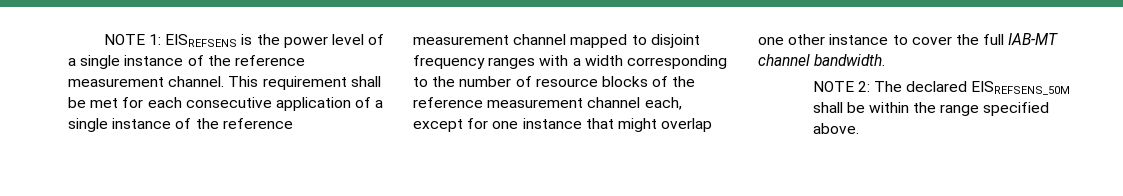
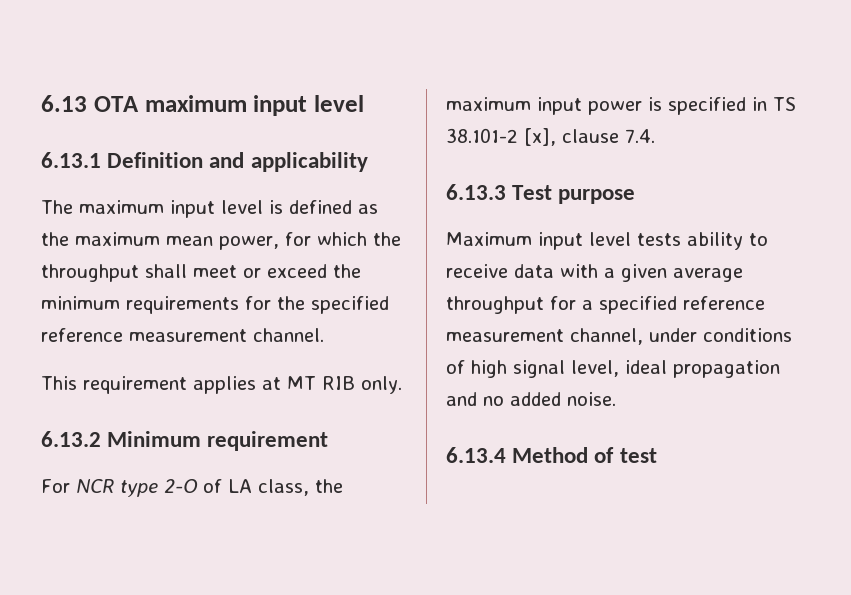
- NOTE 1: EISREFSENS is the power level of a single instance of the reference measurement channel. This requirement shall be met for each consecutive application of a single instance of the reference measurement channel mapped to disjoint frequency ranges with a width corresponding to the number of resource blocks of the reference measurement channel each, except for one instance that might overlap one other instance to cover the full IAB-MT channel bandwidth.
- NOTE 2: The declared EISREFSENS_50M shall be within the range specified above.
+ 6.13 OTA maximum input level
+ 6.13.1 Definition and applicability
+ The maximum input level is defined as the maximum mean power, for which the throughput shall meet or exceed the minimum requirements for the specified reference measurement channel.
+ This requirement applies at MT RIB only.
+ 6.13.2 Minimum requirement
+ For NCR type 2-O of LA class, the maximum input power is specified in TS 38.101-2 [x], clause 7.4.
+ 6.13.3 Test purpose
+ Maximum input level tests ability to receive data with a given average throughput for a specified reference measurement channel, under conditions of high signal level, ideal propagation and no added noise.
+ 6.13.4 Method of test

